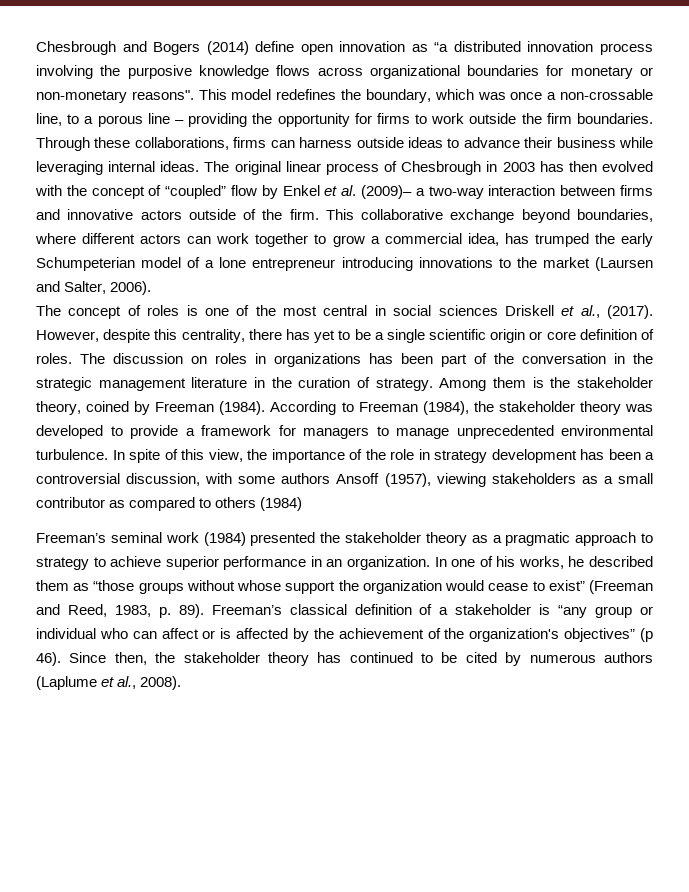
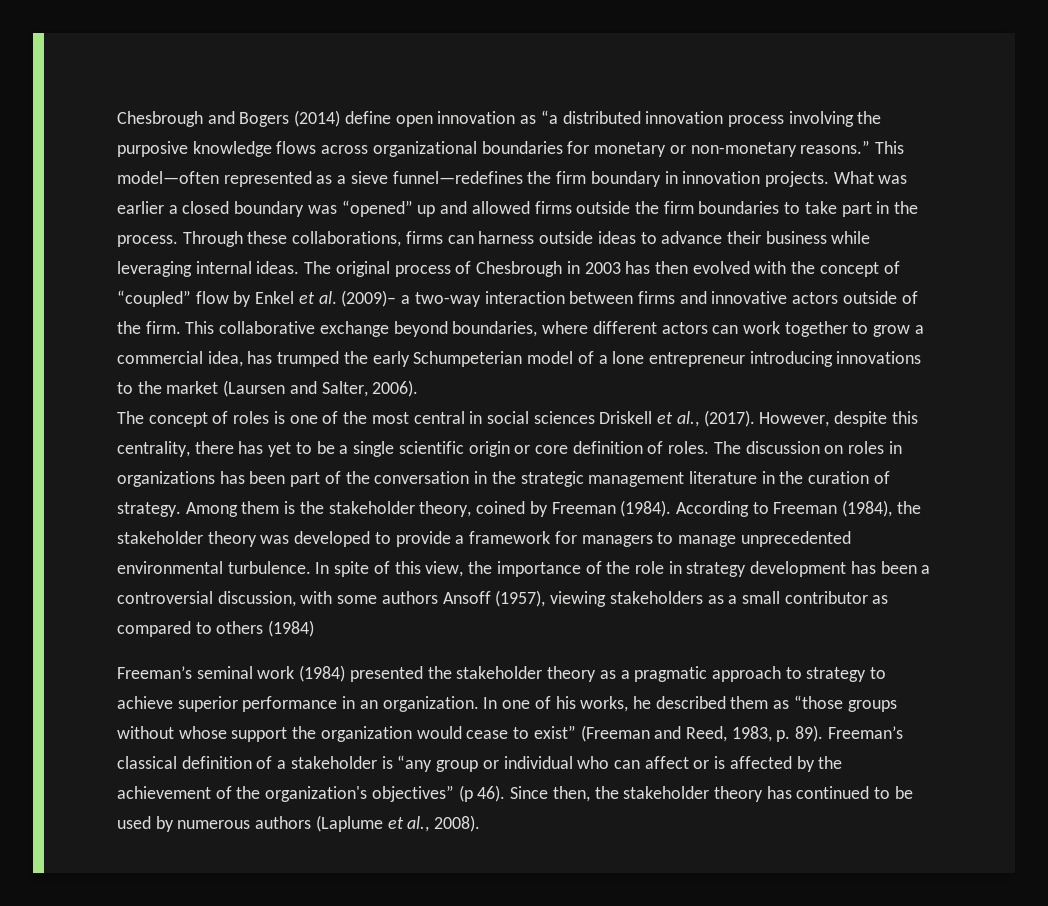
- Chesbrough and Bogers (2014) define open innovation as “a distributed innovation process involving the purposive knowledge flows across organizational boundaries for monetary or non-monetary reasons". This model redefines the boundary, which was once a non-crossable line, to a porous line – providing the opportunity for firms to work outside the firm boundaries.
+ Chesbrough and Bogers (2014) define open innovation as “a distributed innovation process involving the purposive knowledge flows across organizational boundaries for monetary or non-monetary reasons.” This model—often represented as a sieve funnel—redefines the firm boundary in innovation projects. What was earlier a closed boundary was “opened” up and allowed firms outside the firm boundaries to take part in the process.
- The original linear process of Chesbrough in 2003 has then evolved with the concept of “coupled” flow by Enkel et al. (2009)– a two-way interaction between firms and innovative actors outside of the firm.
+ The original process of Chesbrough in 2003 has then evolved with the concept of “coupled” flow by Enkel et al. (2009)– a two-way interaction between firms and innovative actors outside of the firm.
- Since then, the stakeholder theory has continued to be cited by numerous authors (Laplume et al., 2008).
+ Since then, the stakeholder theory has continued to be used by numerous authors (Laplume et al., 2008).

